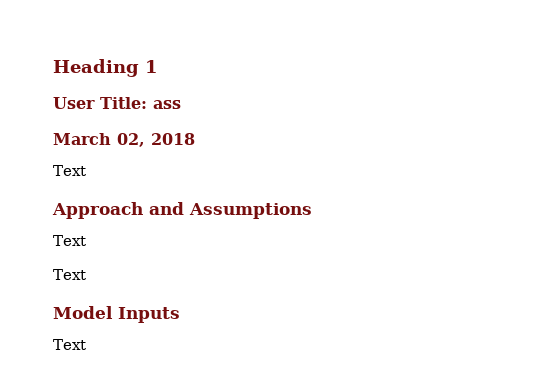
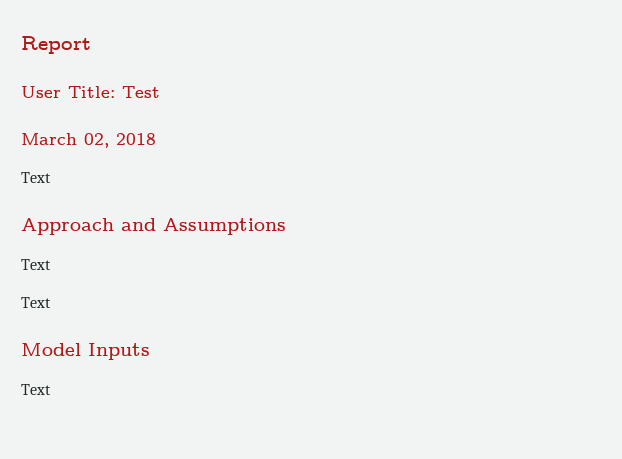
- Heading 1
+ Report
- User Title: ass
+ User Title: Test

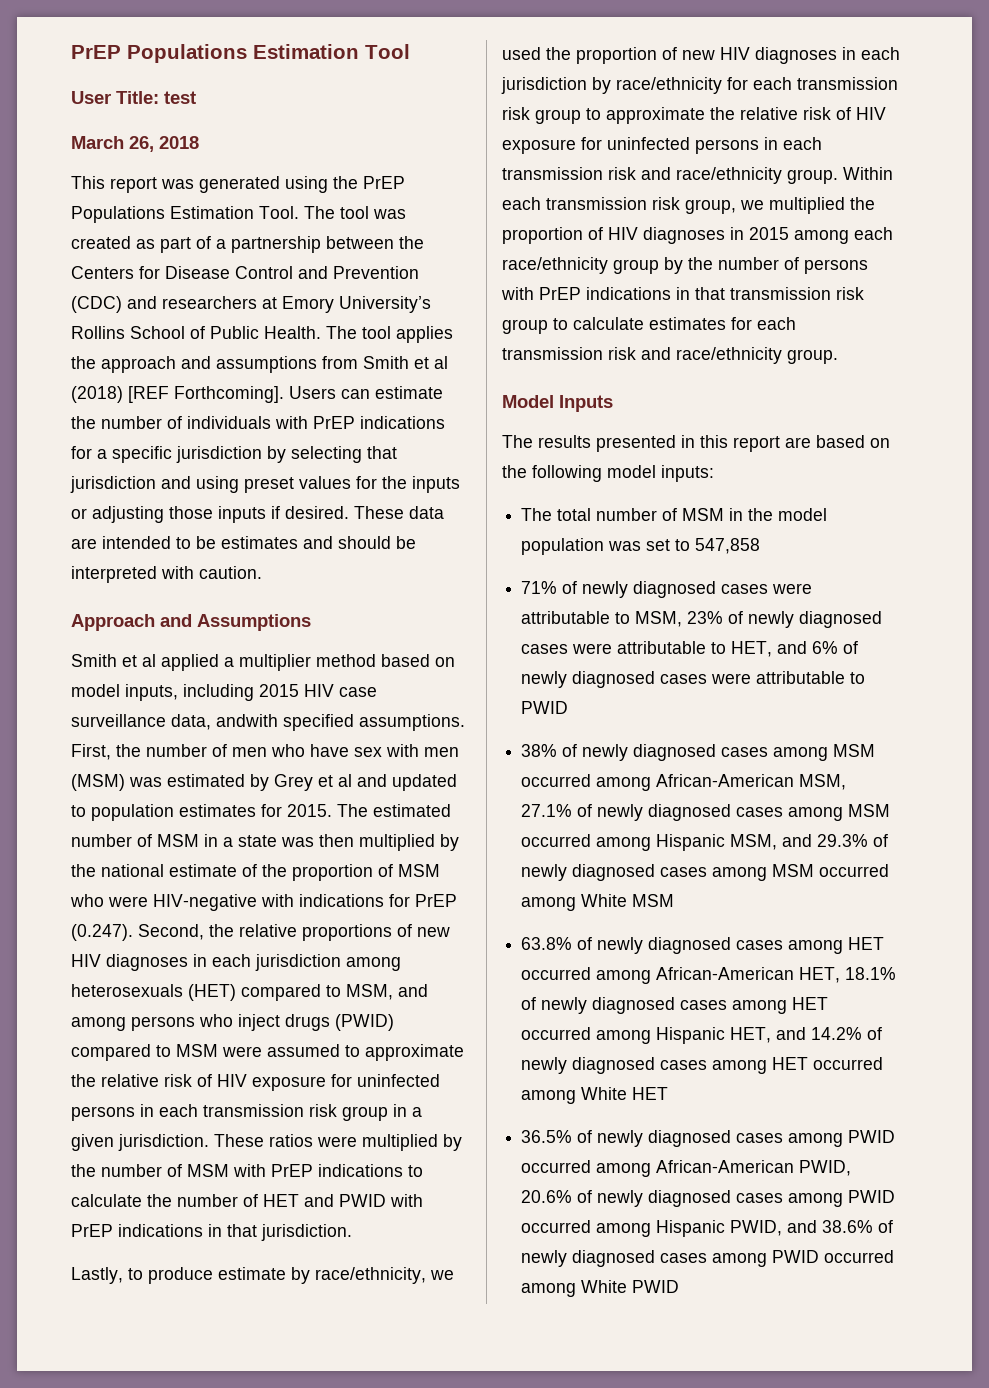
- Report
+ PrEP Populations Estimation Tool
- User Title: Test
+ User Title: test
- March 02, 2018
- Text
+ March 26, 2018
+ This report was generated using the PrEP Populations Estimation Tool. The tool was created as part of a partnership between the Centers for Disease Control and Prevention (CDC) and researchers at Emory University’s Rollins School of Public Health. The tool applies the approach and assumptions from Smith et al (2018) [REF Forthcoming]. Users can estimate the number of individuals with PrEP indications for a specific jurisdiction by selecting that jurisdiction and using preset values for the inputs or adjusting those inputs if desired. These data are intended to be estimates and should be interpreted with caution.
  Approach and Assumptions
- Text
- Text
+ Smith et al applied a multiplier method based on model inputs, including 2015 HIV case surveillance data, andwith specified assumptions. First, the number of men who have sex with men (MSM) was estimated by Grey et al and updated to population estimates for 2015. The estimated number of MSM in a state was then multiplied by the national estimate of the proportion of MSM who were HIV-negative with indications for PrEP (0.247). Second, the relative proportions of new HIV diagnoses in each jurisdiction among heterosexuals (HET) compared to MSM, and among persons who inject drugs (PWID) compared to MSM were assumed to approximate the relative risk of HIV exposure for uninfected persons in each transmission risk group in a given jurisdiction. These ratios were multiplied by the number of MSM with PrEP indications to calculate the number of HET and PWID with PrEP indications in that jurisdiction.
+ Lastly, to produce estimate by race/ethnicity, we used the proportion of new HIV diagnoses in each jurisdiction by race/ethnicity for each transmission risk group to approximate the relative risk of HIV exposure for uninfected persons in each transmission risk and race/ethnicity group. Within each transmission risk group, we multiplied the proportion of HIV diagnoses in 2015 among each race/ethnicity group by the number of persons with PrEP indications in that transmission risk group to calculate estimates for each transmission risk and race/ethnicity group.
  Model Inputs
- Text
+ The results presented in this report are based on the following model inputs:
+ The total number of MSM in the model population was set to 547,858
+ 71% of newly diagnosed cases were attributable to MSM, 23% of newly diagnosed cases were attributable to HET, and 6% of newly diagnosed cases were attributable to PWID
+ 38% of newly diagnosed cases among MSM occurred among African-American MSM, 27.1% of newly diagnosed cases among MSM occurred among Hispanic MSM, and 29.3% of newly diagnosed cases among MSM occurred among White MSM
+ 63.8% of newly diagnosed cases among HET occurred among African-American HET, 18.1% of newly diagnosed cases among HET occurred among Hispanic HET, and 14.2% of newly diagnosed cases among HET occurred among White HET
+ 36.5% of newly diagnosed cases among PWID occurred among African-American PWID, 20.6% of newly diagnosed cases among PWID occurred among Hispanic PWID, and 38.6% of newly diagnosed cases among PWID occurred among White PWID

